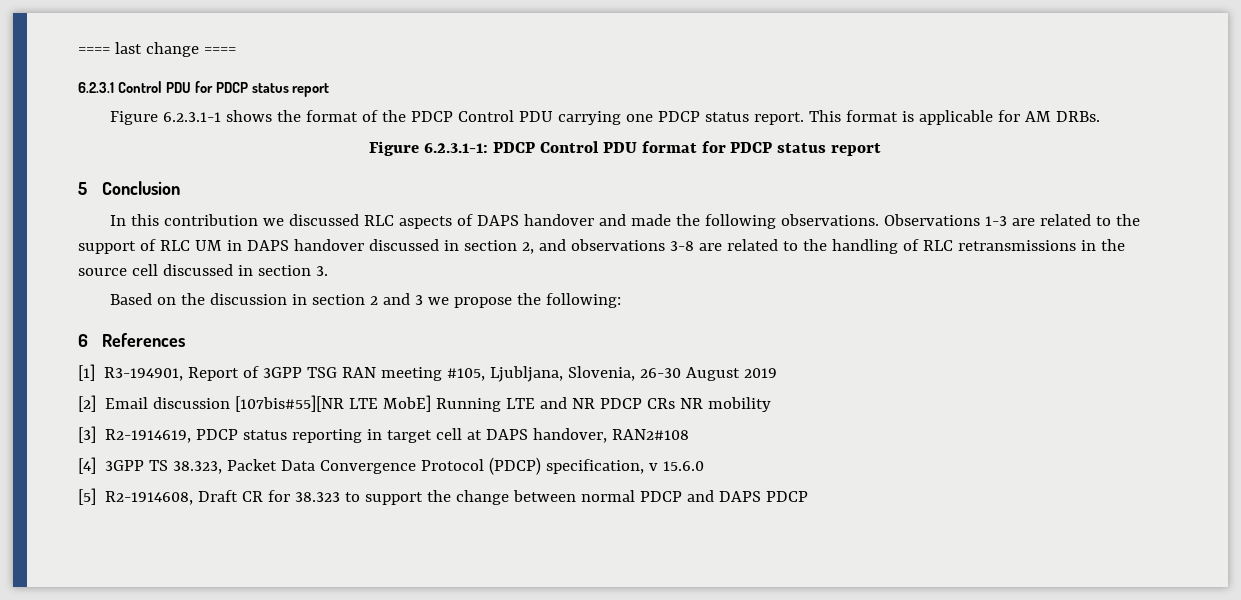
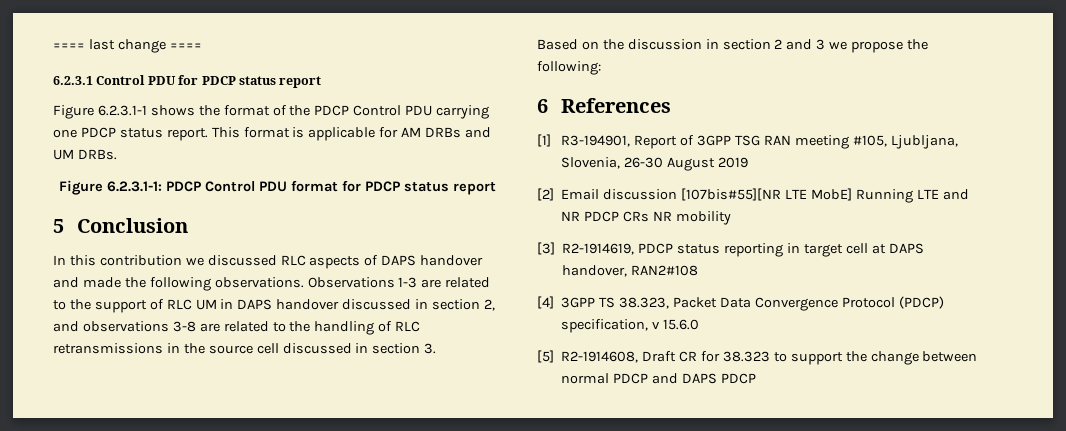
- This format is applicable for AM DRBs.
+ This format is applicable for AM DRBs and UM DRBs.

